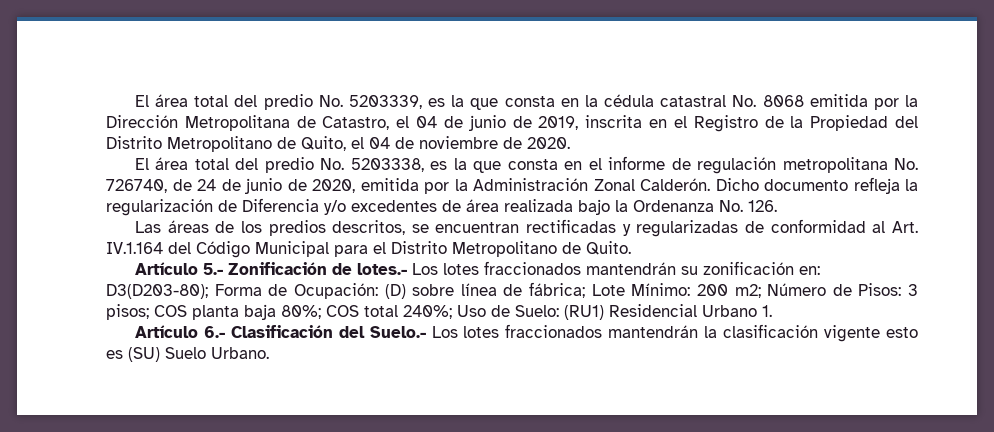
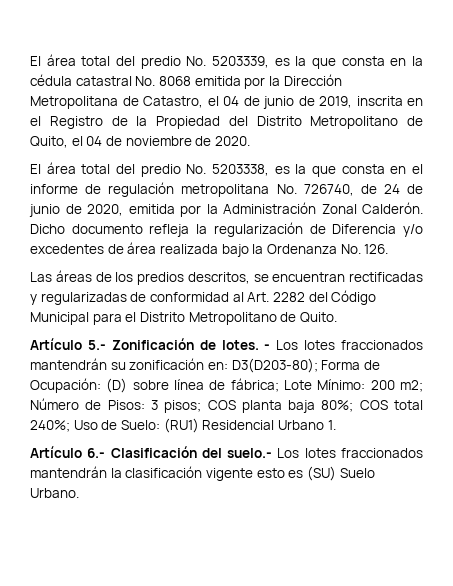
- Las áreas de los predios descritos, se encuentran rectificadas y regularizadas de conformidad al Art. IV.1.164 del Código Municipal para el Distrito Metropolitano de Quito.
+ Las áreas de los predios descritos, se encuentran rectificadas y regularizadas de conformidad al Art. 2282 del Código Municipal para el Distrito Metropolitano de Quito.
- Artículo 5.- Zonificación de lotes.- Los lotes fraccionados mantendrán su zonificación en: D3(D203-80); Forma de Ocupación: (D) sobre línea de fábrica; Lote Mínimo: 200 m2; Número de Pisos: 3 pisos; COS planta baja 80%; COS total 240%; Uso de Suelo: (RU1) Residencial Urbano 1.
+ Artículo 5.- Zonificación de lotes. - Los lotes fraccionados mantendrán su zonificación en: D3(D203-80); Forma de Ocupación: (D) sobre línea de fábrica; Lote Mínimo: 200 m2; Número de Pisos: 3 pisos; COS planta baja 80%; COS total 240%; Uso de Suelo: (RU1) Residencial Urbano 1.
- Artículo 6.- Clasificación del Suelo.- Los lotes fraccionados mantendrán la clasificación vigente esto es (SU) Suelo Urbano.
+ Artículo 6.- Clasificación del suelo.- Los lotes fraccionados mantendrán la clasificación vigente esto es (SU) Suelo Urbano.

